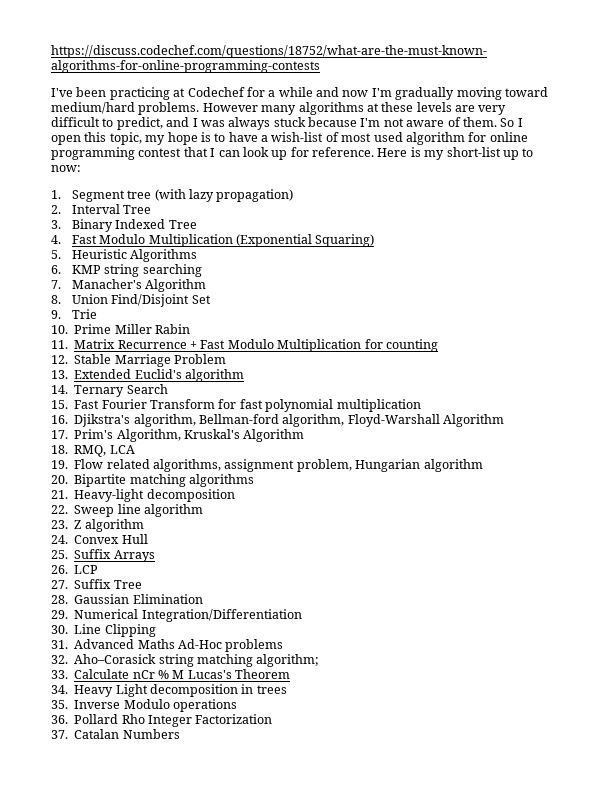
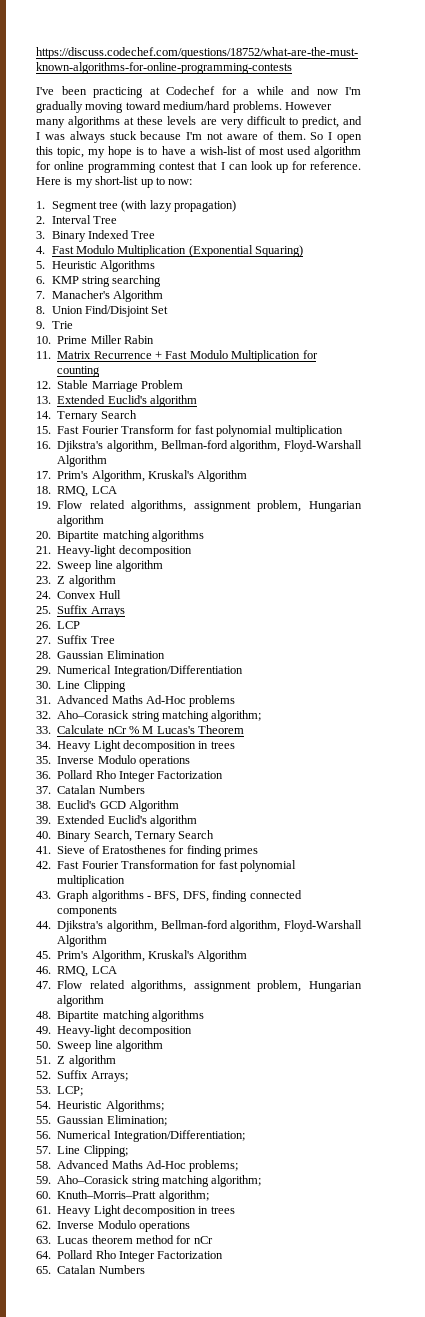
+ 38. Euclid's GCD Algorithm
+ 39. Extended Euclid's algorithm
+ 40. Binary Search, Ternary Search
+ 41. Sieve of Eratosthenes for finding primes
+ 42. Fast Fourier Transformation for fast polynomial multiplication
+ 43. Graph algorithms - BFS, DFS, finding connected components
+ 44. Djikstra's algorithm, Bellman-ford algorithm, Floyd-Warshall Algorithm
+ 45. Prim's Algorithm, Kruskal's Algorithm
+ 46. RMQ, LCA
+ 47. Flow related algorithms, assignment problem, Hungarian algorithm
+ 48. Bipartite matching algorithms
+ 49. Heavy-light decomposition
+ 50. Sweep line algorithm
+ 51. Z algorithm
+ 52. Suffix Arrays;
+ 53. LCP;
+ 54. Heuristic Algorithms;
+ 55. Gaussian Elimination;
+ 56. Numerical Integration/Differentiation;
+ 57. Line Clipping;
+ 58. Advanced Maths Ad-Hoc problems;
+ 59. Aho–Corasick string matching algorithm;
+ 60. Knuth–Morris–Pratt algorithm;
+ 61. Heavy Light decomposition in trees
+ 62. Inverse Modulo operations
+ 63. Lucas theorem method for nCr
+ 64. Pollard Rho Integer Factorization
+ 65. Catalan Numbers

